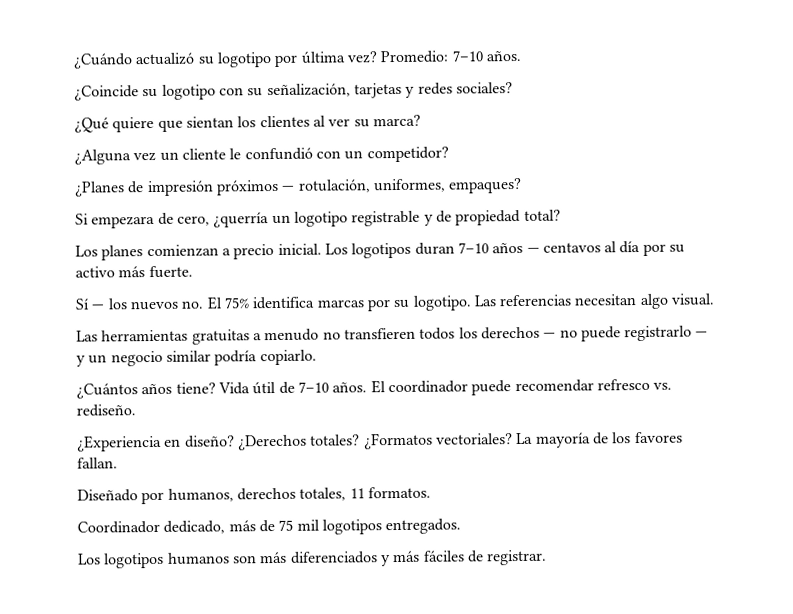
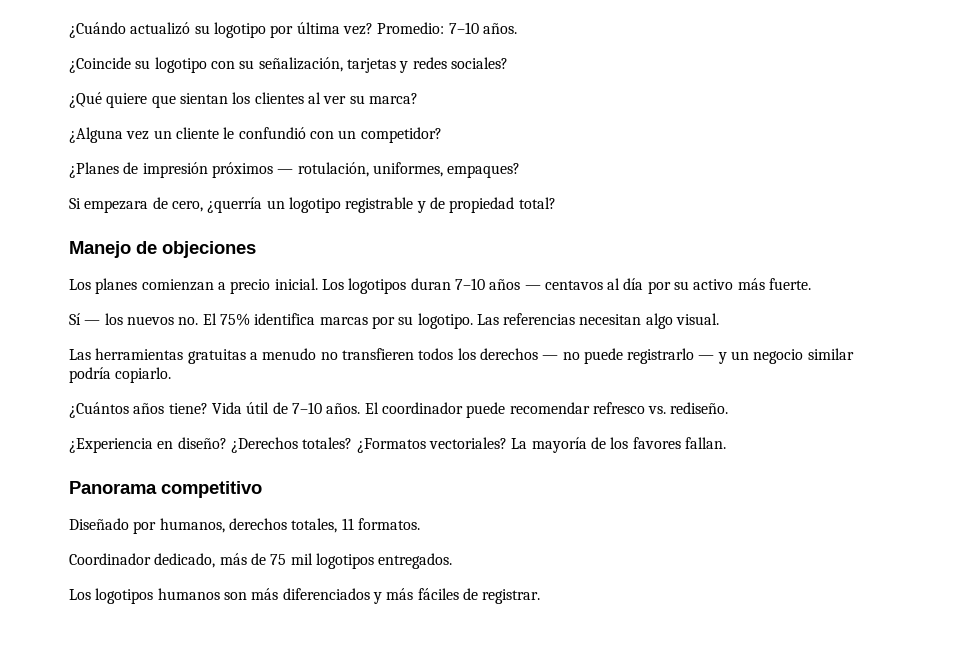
+ Manejo de objeciones
+ Panorama competitivo

